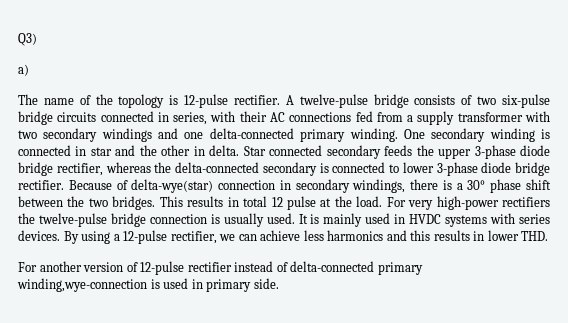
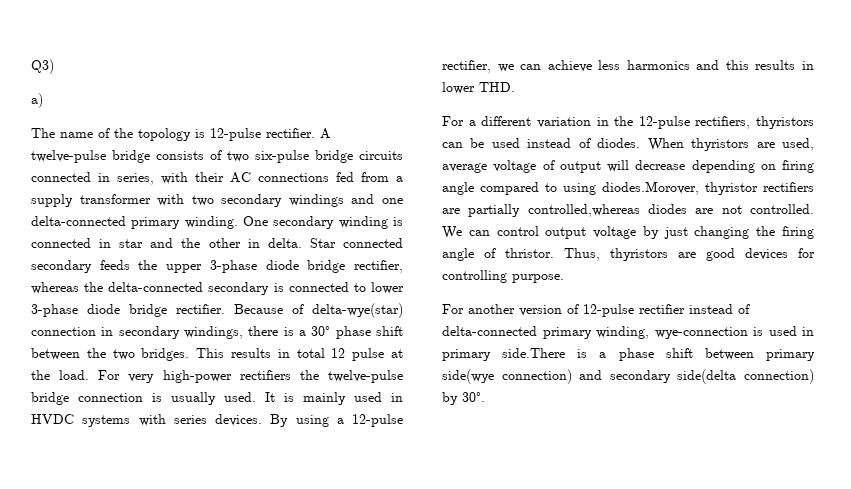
+ For a different variation in the 12-pulse rectifiers, thyristors can be used instead of diodes. When thyristors are used, average voltage of output will decrease depending on firing angle compared to using diodes.Morover, thyristor rectifiers are partially controlled,whereas diodes are not controlled. We can control output voltage by just changing the firing angle of thristor. Thus, thyristors are good devices for controlling purpose.
- For another version of 12-pulse rectifier instead of delta-connected primary winding,wye-connection is used in primary side.
+ For another version of 12-pulse rectifier instead of delta-connected primary winding, wye-connection is used in primary side.There is a phase shift between primary side(wye connection) and secondary side(delta connection) by 30°.

